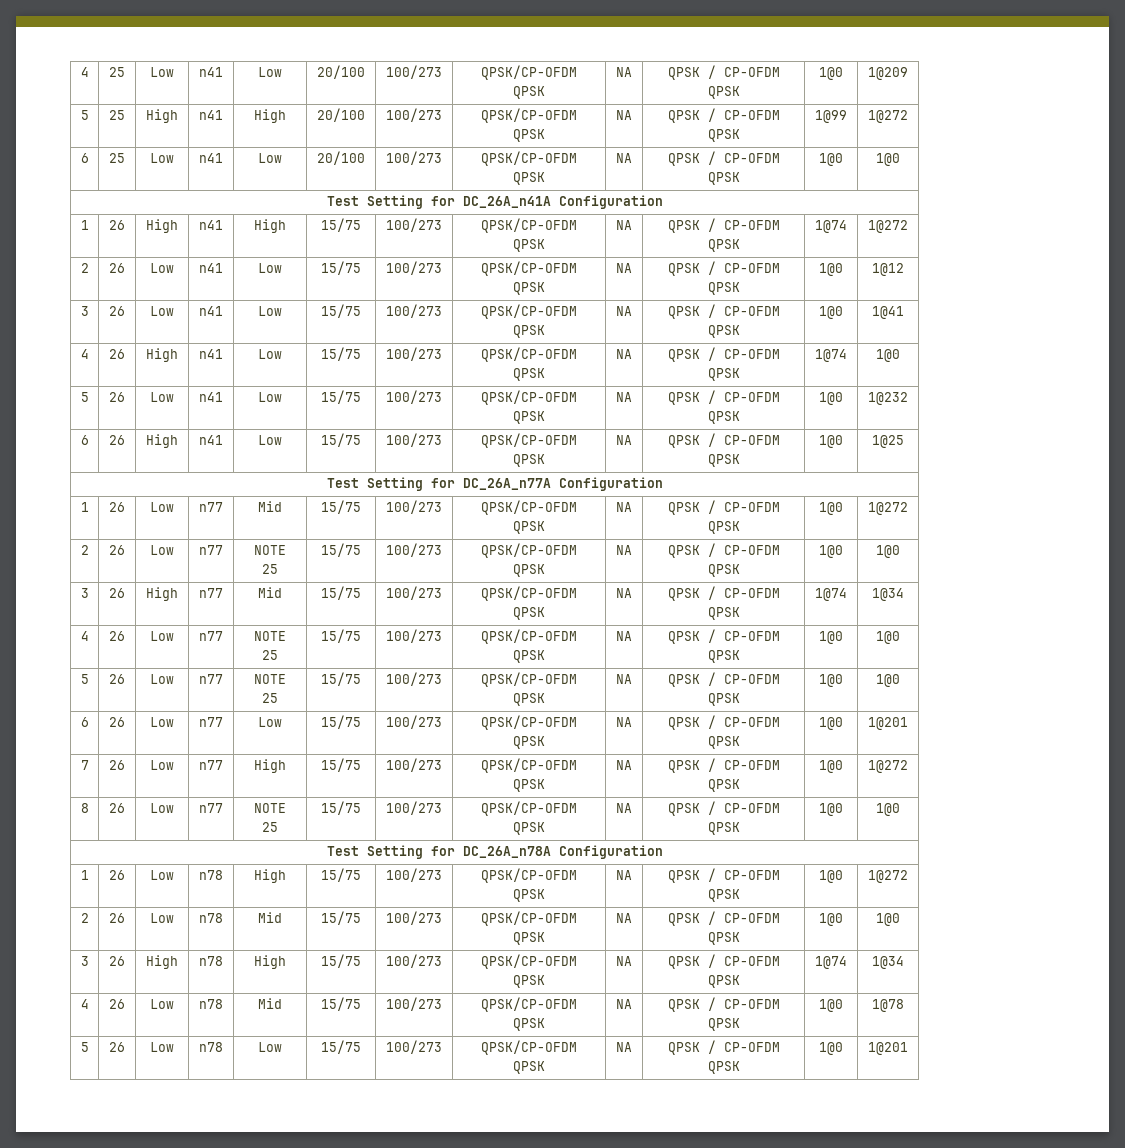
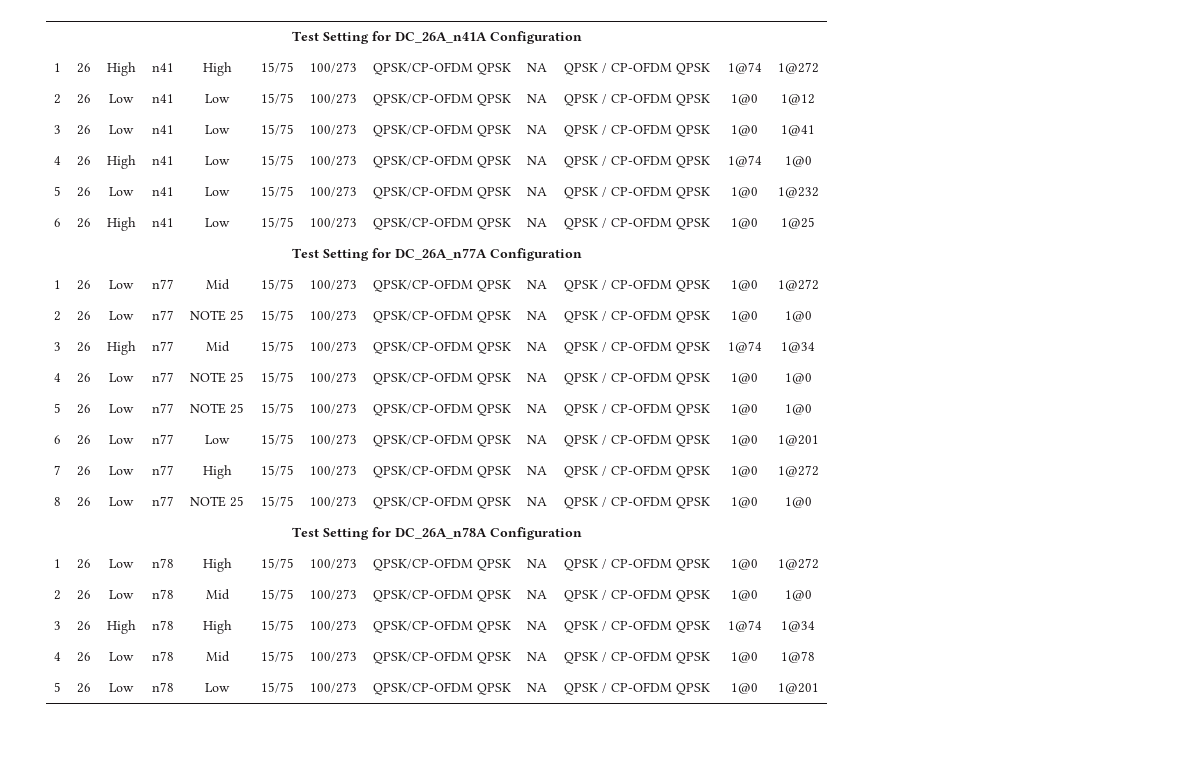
- 4 | 25 | Low | n41 | Low | 20/100 | 100/273 | QPSK/CP-OFDM QPSK | NA | QPSK / CP-OFDM QPSK | 1@0 | 1@209
- 5 | 25 | High | n41 | High | 20/100 | 100/273 | QPSK/CP-OFDM QPSK | NA | QPSK / CP-OFDM QPSK | 1@99 | 1@272
- 6 | 25 | Low | n41 | Low | 20/100 | 100/273 | QPSK/CP-OFDM QPSK | NA | QPSK / CP-OFDM QPSK | 1@0 | 1@0

